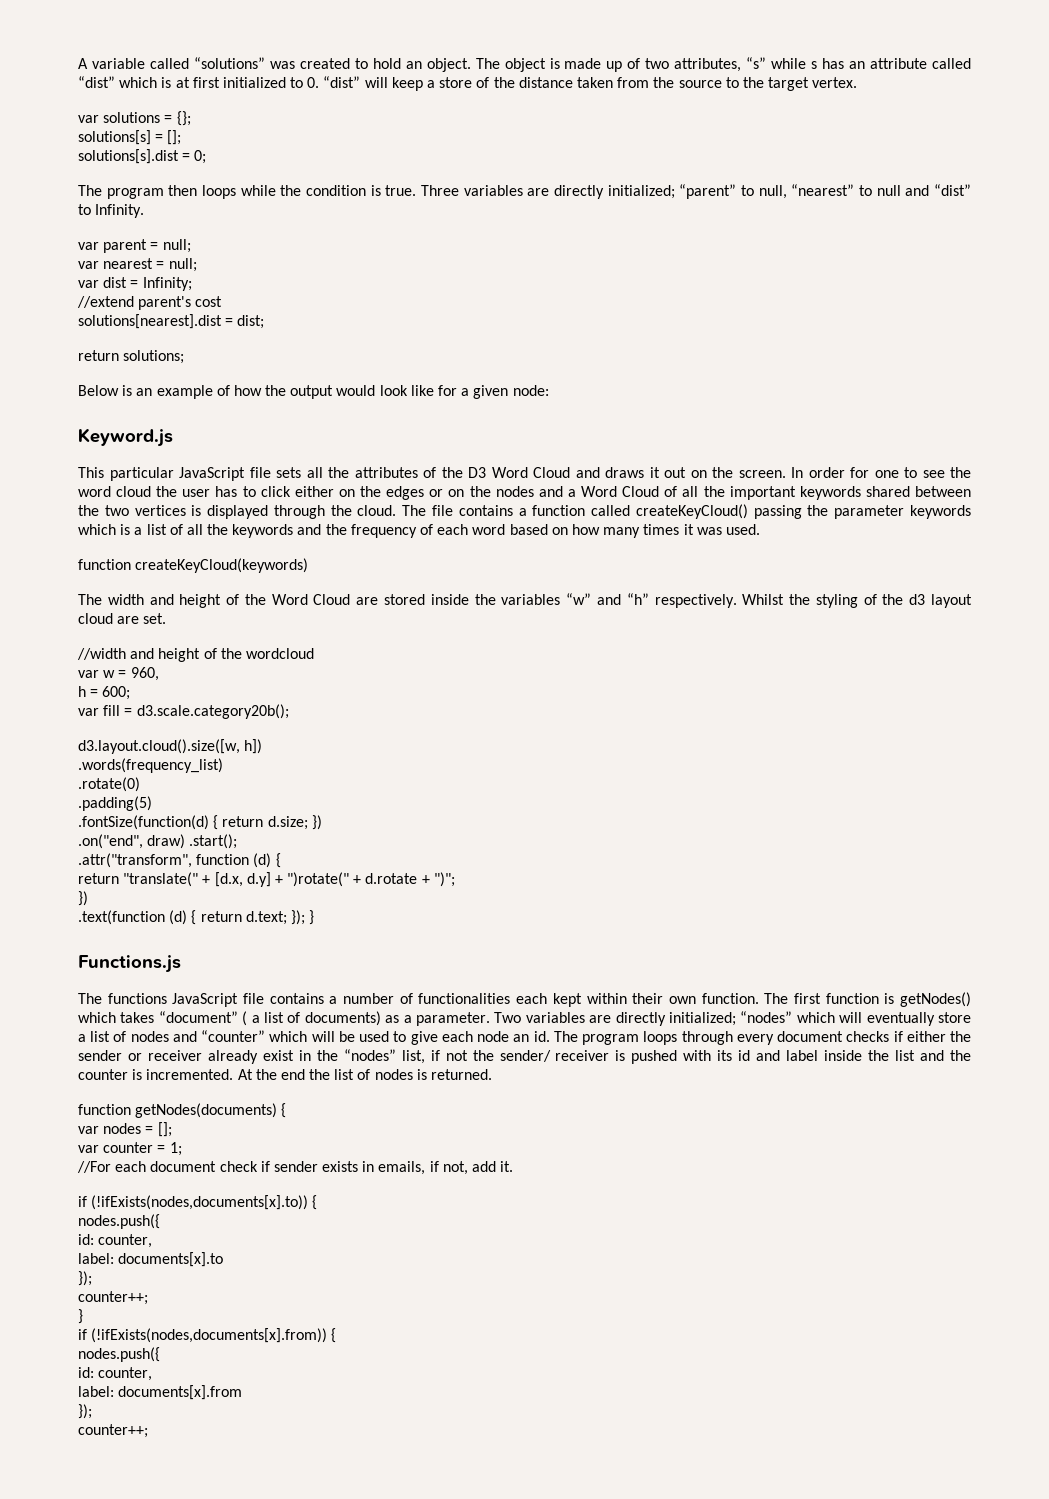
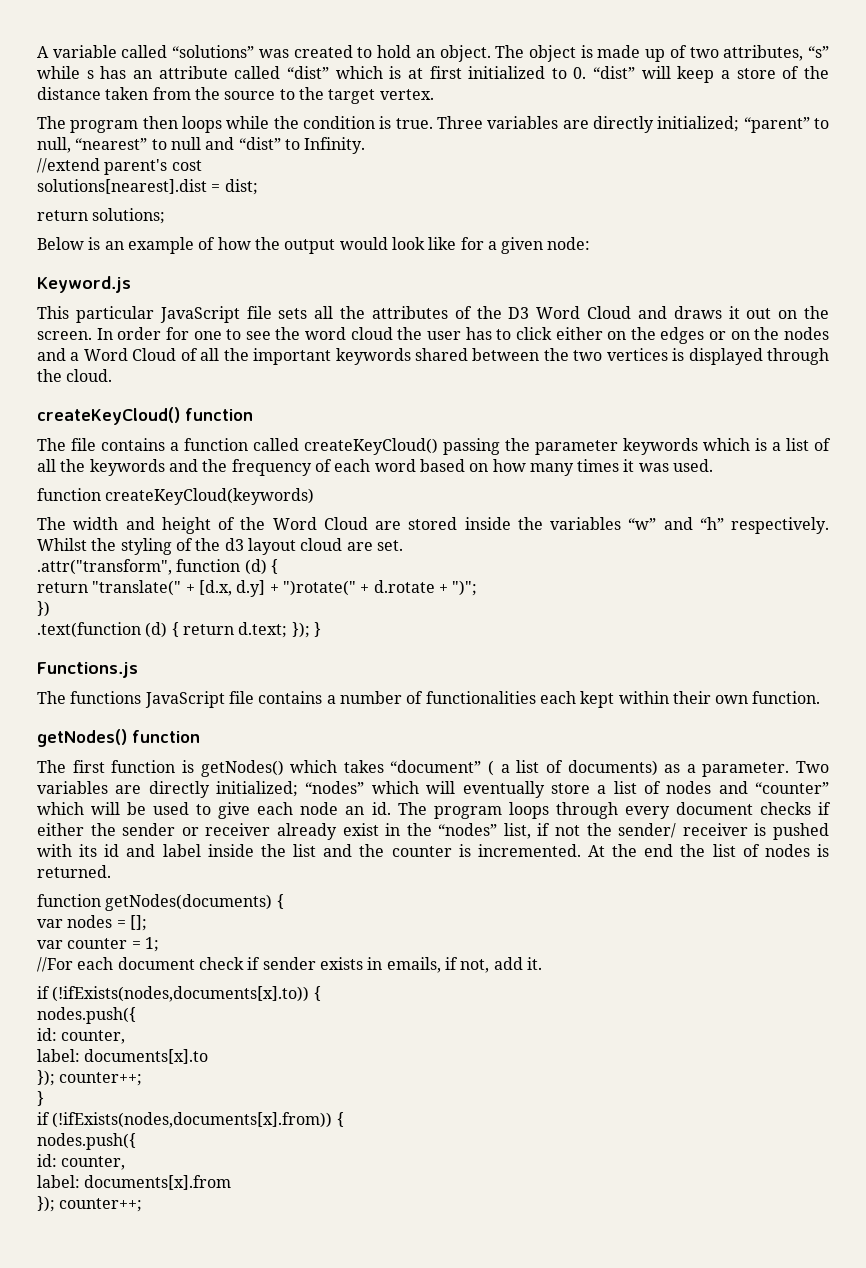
- var solutions = {};
- solutions[s] = [];
- solutions[s].dist = 0;
- var parent = null;
- var nearest = null;
- var dist = Infinity;
- In order for one to see the word cloud the user has to click either on the edges or on the nodes and a Word Cloud of all the important keywords shared between the two vertices is displayed through the cloud. The file contains a function called createKeyCloud() passing the parameter keywords which is a list of all the keywords and the frequency of each word based on how many times it was used.
+ In order for one to see the word cloud the user has to click either on the edges or on the nodes and a Word Cloud of all the important keywords shared between the two vertices is displayed through the cloud.
+ createKeyCloud() function
+ The file contains a function called createKeyCloud() passing the parameter keywords which is a list of all the keywords and the frequency of each word based on how many times it was used.
- //width and height of the wordcloud
- var w = 960,
- h = 600;
- var fill = d3.scale.category20b();
- d3.layout.cloud().size([w, h])
- .words(frequency_list)
- .rotate(0)
- .padding(5)
- .fontSize(function(d) { return d.size; })
- .on("end", draw) .start();
- The functions JavaScript file contains a number of functionalities each kept within their own function. The first function is getNodes() which takes “document” ( a list of documents) as a parameter.
+ The functions JavaScript file contains a number of functionalities each kept within their own function.
+ getNodes() function
+ The first function is getNodes() which takes “document” ( a list of documents) as a parameter.
  label: documents[x].to
- });
- counter++;
+ }); counter++;
  label: documents[x].from
- });
- counter++;
+ }); counter++;

